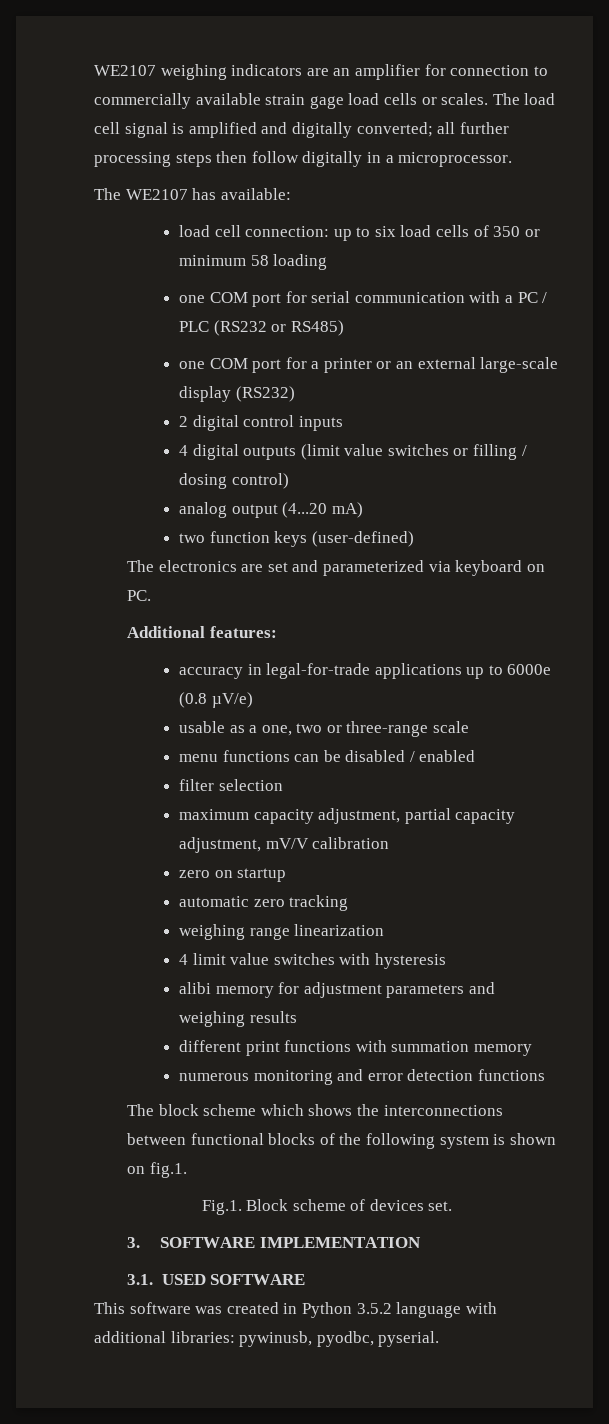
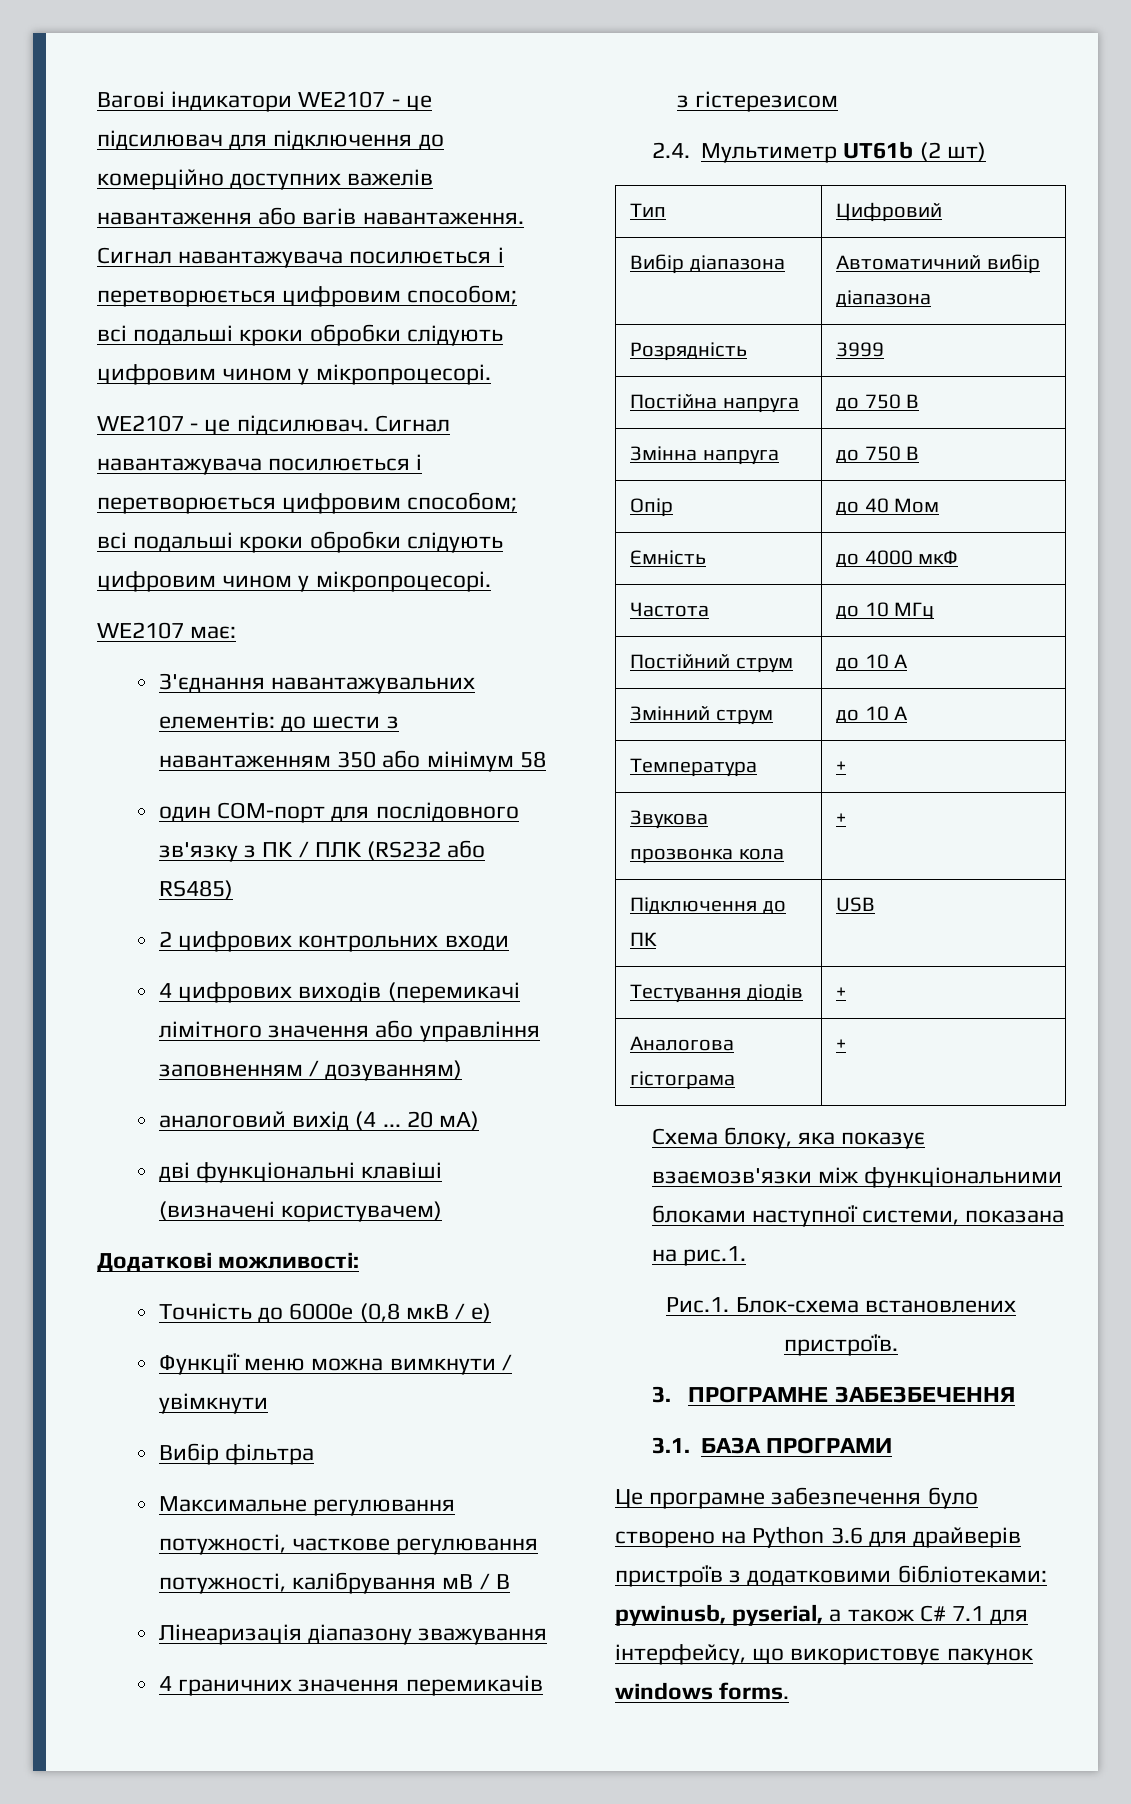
- WE2107 weighing indicators are an amplifier for connection to commercially available strain gage load cells or scales. The load cell signal is amplified and digitally converted; all further processing steps then follow digitally in a microprocessor.
- The WE2107 has available:
- load cell connection: up to six load cells of 350 or minimum 58 loading
- one COM port for serial communication with a PC / PLC (RS232 or RS485)
- one COM port for a printer or an external large-scale display (RS232)
- 2 digital control inputs
- 4 digital outputs (limit value switches or filling / dosing control)
- analog output (4...20 mA)
- two function keys (user-defined)
- The electronics are set and parameterized via keyboard on PC.
- Additional features:
- accuracy in legal-for-trade applications up to 6000e (0.8 µV/e)
- usable as a one, two or three-range scale
- menu functions can be disabled / enabled
- filter selection
- maximum capacity adjustment, partial capacity adjustment, mV/V calibration
- zero on startup
- automatic zero tracking
- weighing range linearization
- 4 limit value switches with hysteresis
- alibi memory for adjustment parameters and weighing results
- different print functions with summation memory
- numerous monitoring and error detection functions
- The block scheme which shows the interconnections between functional blocks of the following system is shown on fig.1.
- Fig.1. Block scheme of devices set.
- 3. SOFTWARE IMPLEMENTATION
- 3.1. USED SOFTWARE
- This software was created in Python 3.5.2 language with additional libraries: pywinusb, pyodbc, pyserial.
+ Вагові індикатори WE2107 - це підсилювач для підключення до комерційно доступних важелів навантаження або вагів навантаження. Сигнал навантажувача посилюється і перетворюється цифровим способом; всі подальші кроки обробки слідують цифровим чином у мікропроцесорі.
+ WE2107 - це підсилювач. Сигнал навантажувача посилюється і перетворюється цифровим способом; всі подальші кроки обробки слідують цифровим чином у мікропроцесорі.
+ WE2107 має:
+ З'єднання навантажувальних елементів: до шести з навантаженням 350 або мінімум 58
+ один COM-порт для послідовного зв'язку з ПК / ПЛК (RS232 або RS485)
+ 2 цифрових контрольних входи
+ 4 цифрових виходів (перемикачі лімітного значення або управління заповненням / дозуванням)
+ аналоговий вихід (4 ... 20 мА)
+ дві функціональні клавіші (визначені користувачем)
+ Додаткові можливості:
+ Точність до 6000е (0,8 мкВ / е)
+ Функції меню можна вимкнути / увімкнути
+ Вибір фільтра
+ Максимальне регулювання потужності, часткове регулювання потужності, калібрування мВ / В
+ Лінеаризація діапазону зважування
+ 4 граничних значення перемикачів з гістерезисом
+ 2.4. Мультиметр UT61b (2 шт)
+ Тип | Цифровий
+ Вибір діапазона | Автоматичний вибір діапазона
+ Розрядність | 3999
+ Постійна напруга | до 750 В
+ Змінна напруга | до 750 В
+ Опір | до 40 Мом
+ Ємність | до 4000 мкФ
+ Частота | до 10 МГц
+ Постійний струм | до 10 А
+ Змінний струм | до 10 А
+ Температура | +
+ Звукова прозвонка кола | +
+ Підключення до ПК | USB
+ Тестування діодів | +
+ Аналогова гістограма | +
+ Схема блоку, яка показує взаємозв'язки між функціональними блоками наступної системи, показана на рис.1.
+ Рис.1. Блок-схема встановлених пристроїв.
+ 3. ПРОГРАМНЕ ЗАБЕЗБЕЧЕННЯ
+ 3.1. БАЗА ПРОГРАМИ
+ Це програмне забезпечення було створено на Python 3.6 для драйверів пристроїв з додатковими бібліотеками: pywinusb, pyserial, а також C# 7.1 для інтерфейсу, що використовує пакунок windows forms.

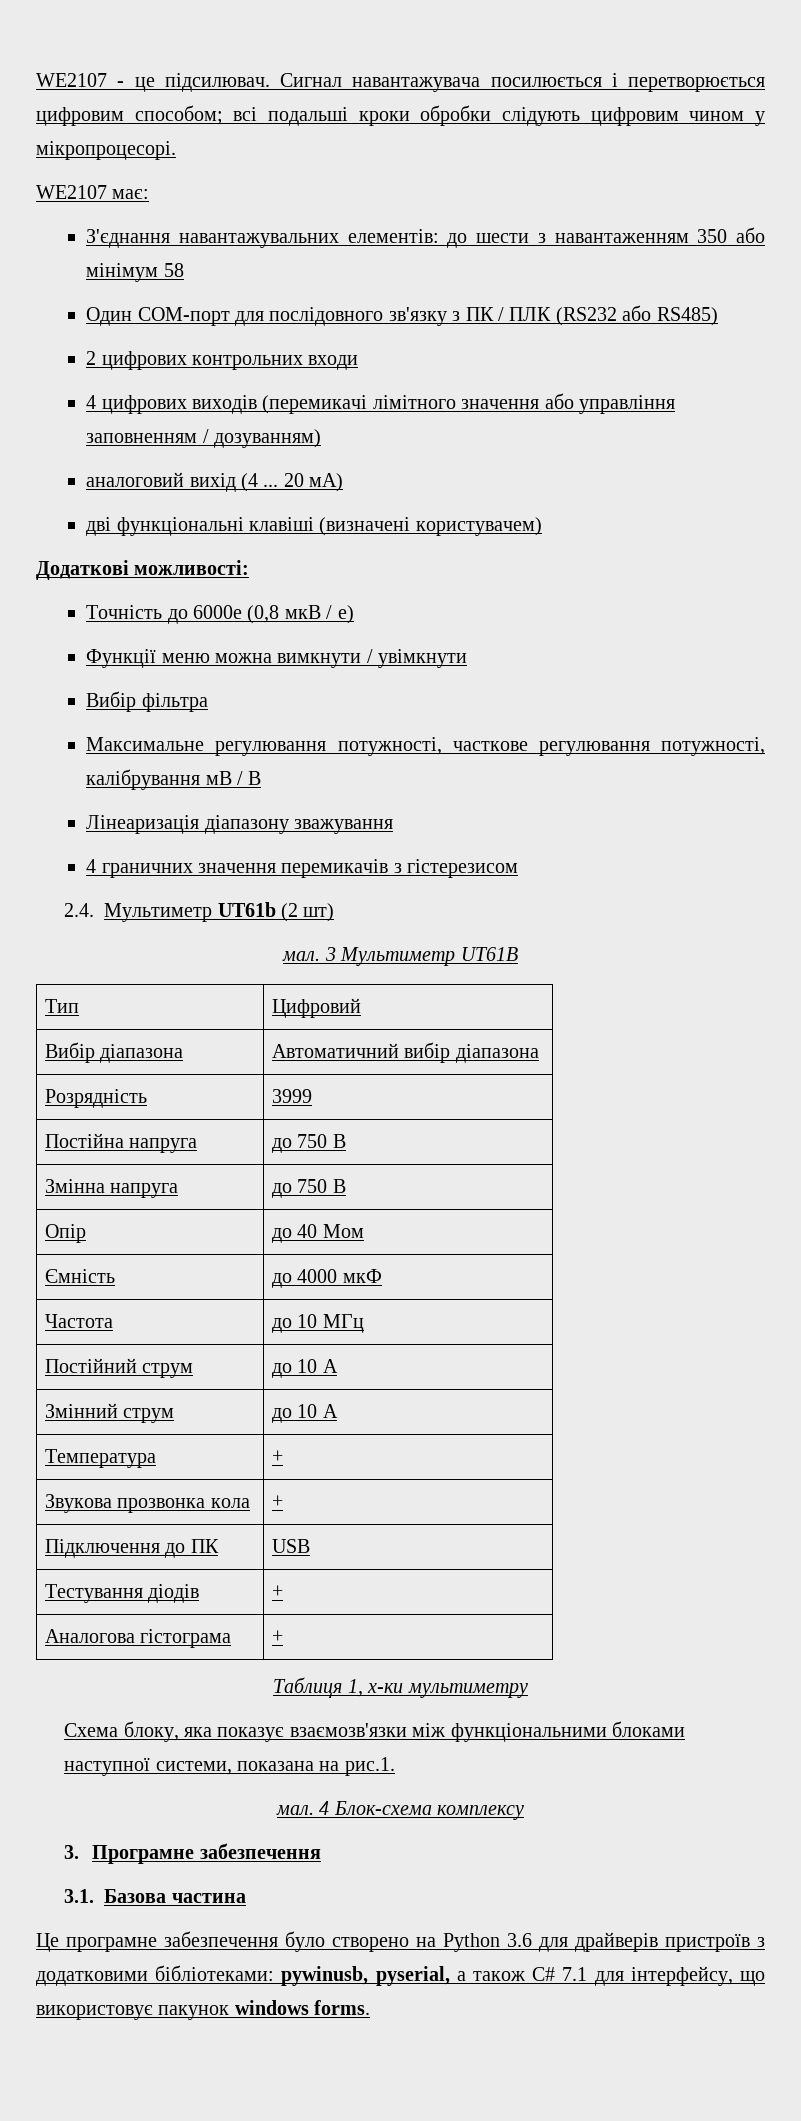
- Вагові індикатори WE2107 - це підсилювач для підключення до комерційно доступних важелів навантаження або вагів навантаження. Сигнал навантажувача посилюється і перетворюється цифровим способом; всі подальші кроки обробки слідують цифровим чином у мікропроцесорі.
- один COM-порт для послідовного зв'язку з ПК / ПЛК (RS232 або RS485)
+ Один COM-порт для послідовного зв'язку з ПК / ПЛК (RS232 або RS485)
+ мал. 3 Мультиметр UT61B
+ Таблиця 1, х-ки мультиметру
- Рис.1. Блок-схема встановлених пристроїв.
+ мал. 4 Блок-схема комплексу
- 3. ПРОГРАМНЕ ЗАБЕЗБЕЧЕННЯ
+ 3. Програмне забезпечення
- 3.1. БАЗА ПРОГРАМИ
+ 3.1. Базова частина

